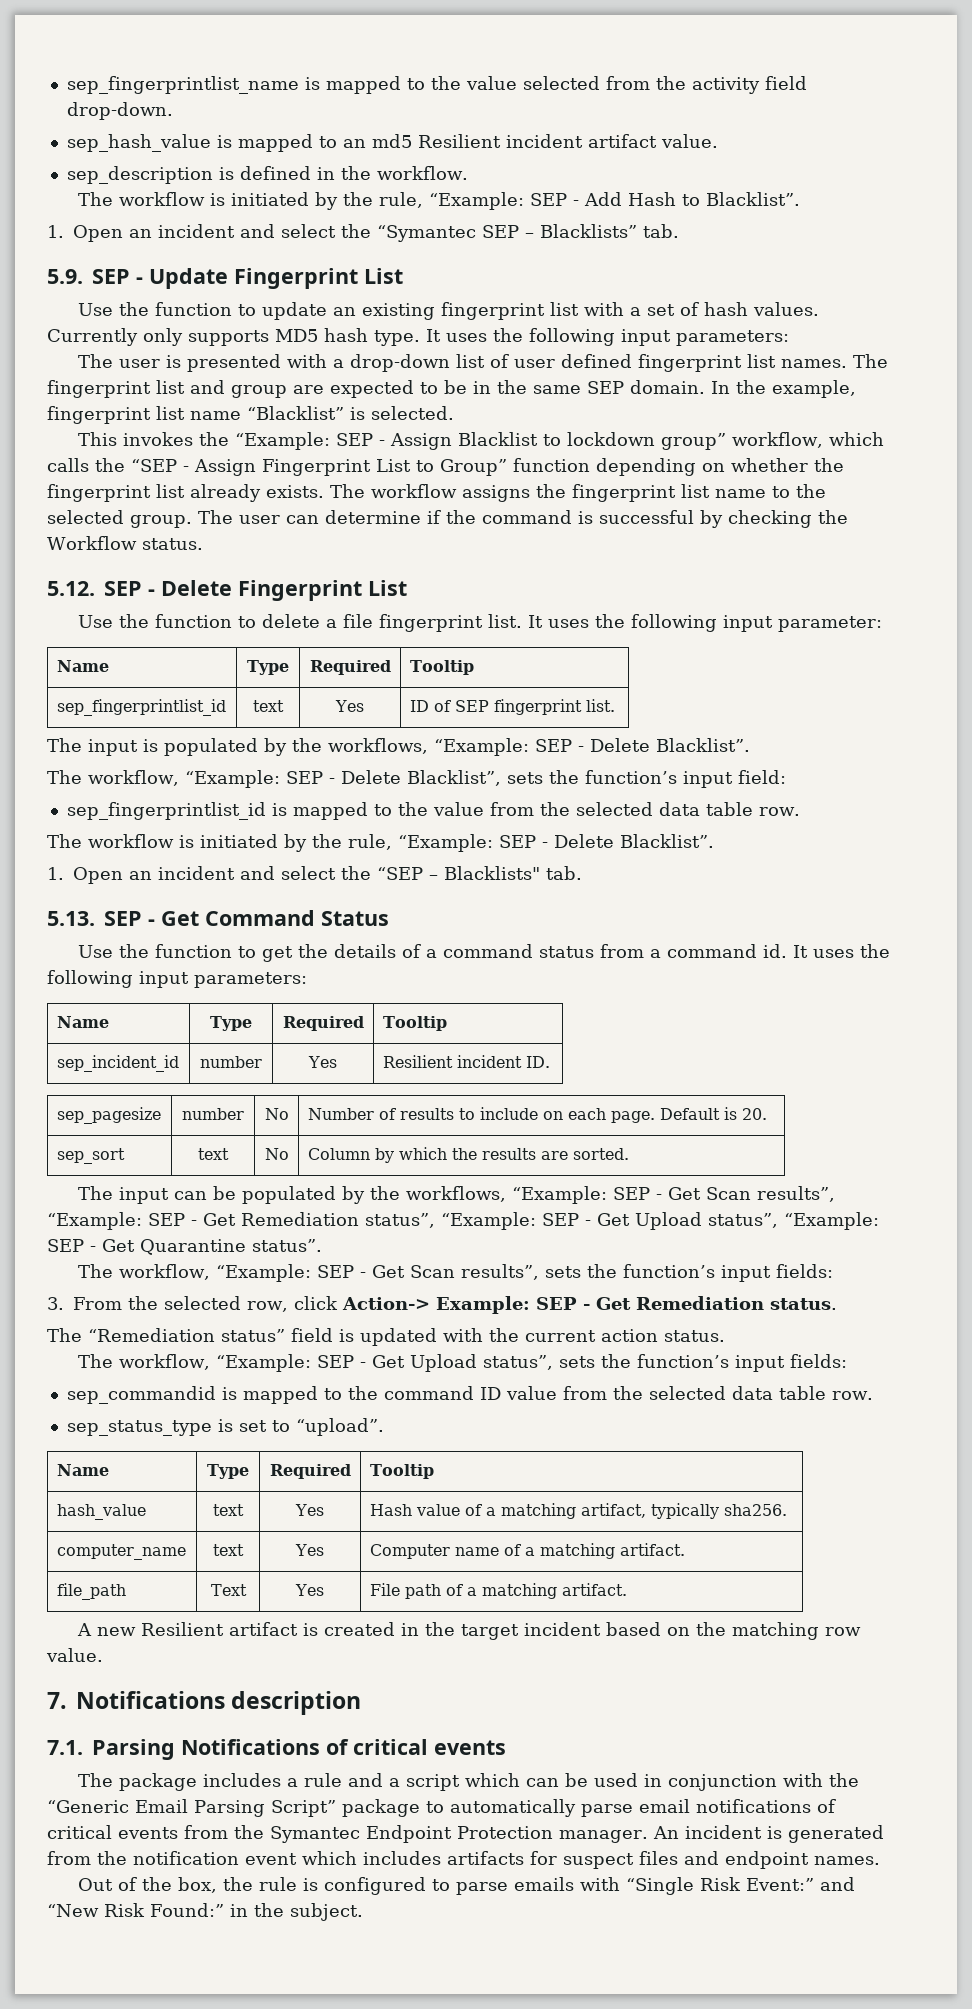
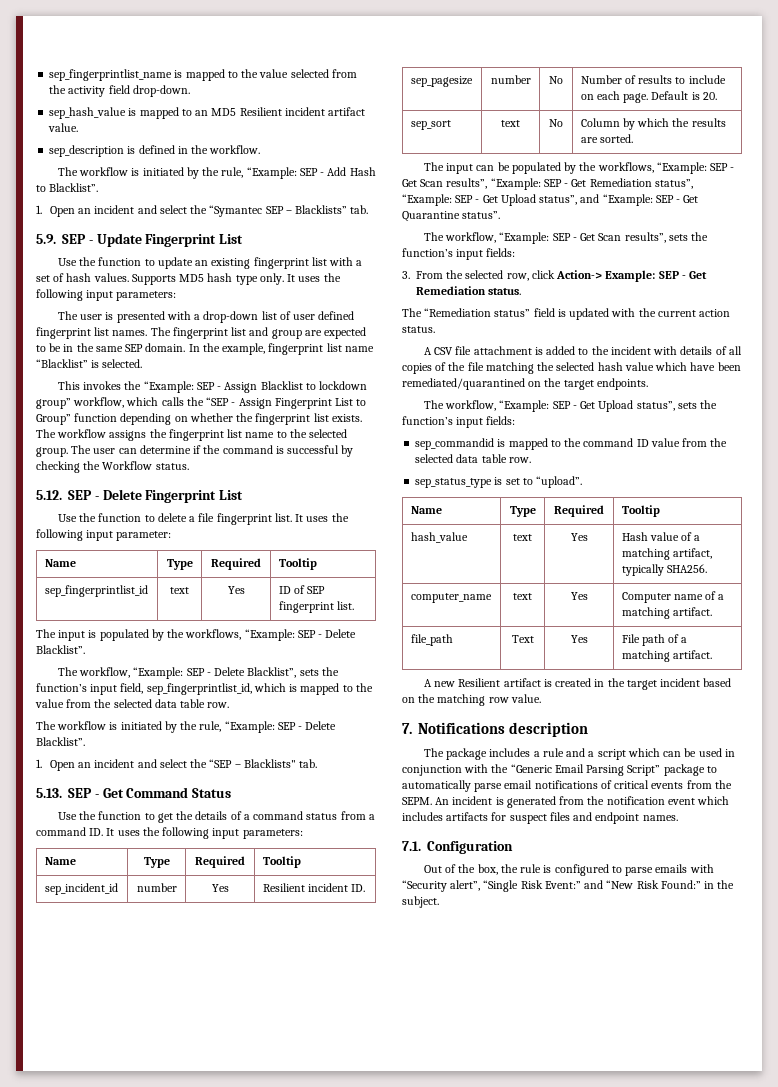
- sep_hash_value is mapped to an md5 Resilient incident artifact value.
+ sep_hash_value is mapped to an MD5 Resilient incident artifact value.
- Currently only supports MD5 hash type.
+ Supports MD5 hash type only.
- This invokes the “Example: SEP - Assign Blacklist to lockdown group” workflow, which calls the “SEP - Assign Fingerprint List to Group” function depending on whether the fingerprint list already exists.
+ This invokes the “Example: SEP - Assign Blacklist to lockdown group” workflow, which calls the “SEP - Assign Fingerprint List to Group” function depending on whether the fingerprint list exists.
- The workflow, “Example: SEP - Delete Blacklist”, sets the function’s input field:
- sep_fingerprintlist_id is mapped to the value from the selected data table row.
+ The workflow, “Example: SEP - Delete Blacklist”, sets the function’s input field, sep_fingerprintlist_id, which is mapped to the value from the selected data table row.
- Use the function to get the details of a command status from a command id. It uses the following input parameters:
+ Use the function to get the details of a command status from a command ID. It uses the following input parameters:
- The input can be populated by the workflows, “Example: SEP - Get Scan results”, “Example: SEP - Get Remediation status”, “Example: SEP - Get Upload status”, “Example: SEP - Get Quarantine status”.
+ The input can be populated by the workflows, “Example: SEP - Get Scan results”, “Example: SEP - Get Remediation status”, “Example: SEP - Get Upload status”, and “Example: SEP - Get Quarantine status”.
+ A CSV file attachment is added to the incident with details of all copies of the file matching the selected hash value which have been remediated/quarantined on the target endpoints.
- hash_value | text | Yes | Hash value of a matching artifact, typically sha256.
+ hash_value | text | Yes | Hash value of a matching artifact, typically SHA256.
- 7.1. Parsing Notifications of critical events
- The package includes a rule and a script which can be used in conjunction with the “Generic Email Parsing Script” package to automatically parse email notifications of critical events from the Symantec Endpoint Protection manager.
+ The package includes a rule and a script which can be used in conjunction with the “Generic Email Parsing Script” package to automatically parse email notifications of critical events from the SEPM.
+ 7.1. Configuration
- Out of the box, the rule is configured to parse emails with “Single Risk Event:” and “New Risk Found:” in the subject.
+ Out of the box, the rule is configured to parse emails with “Security alert”, “Single Risk Event:” and “New Risk Found:” in the subject.

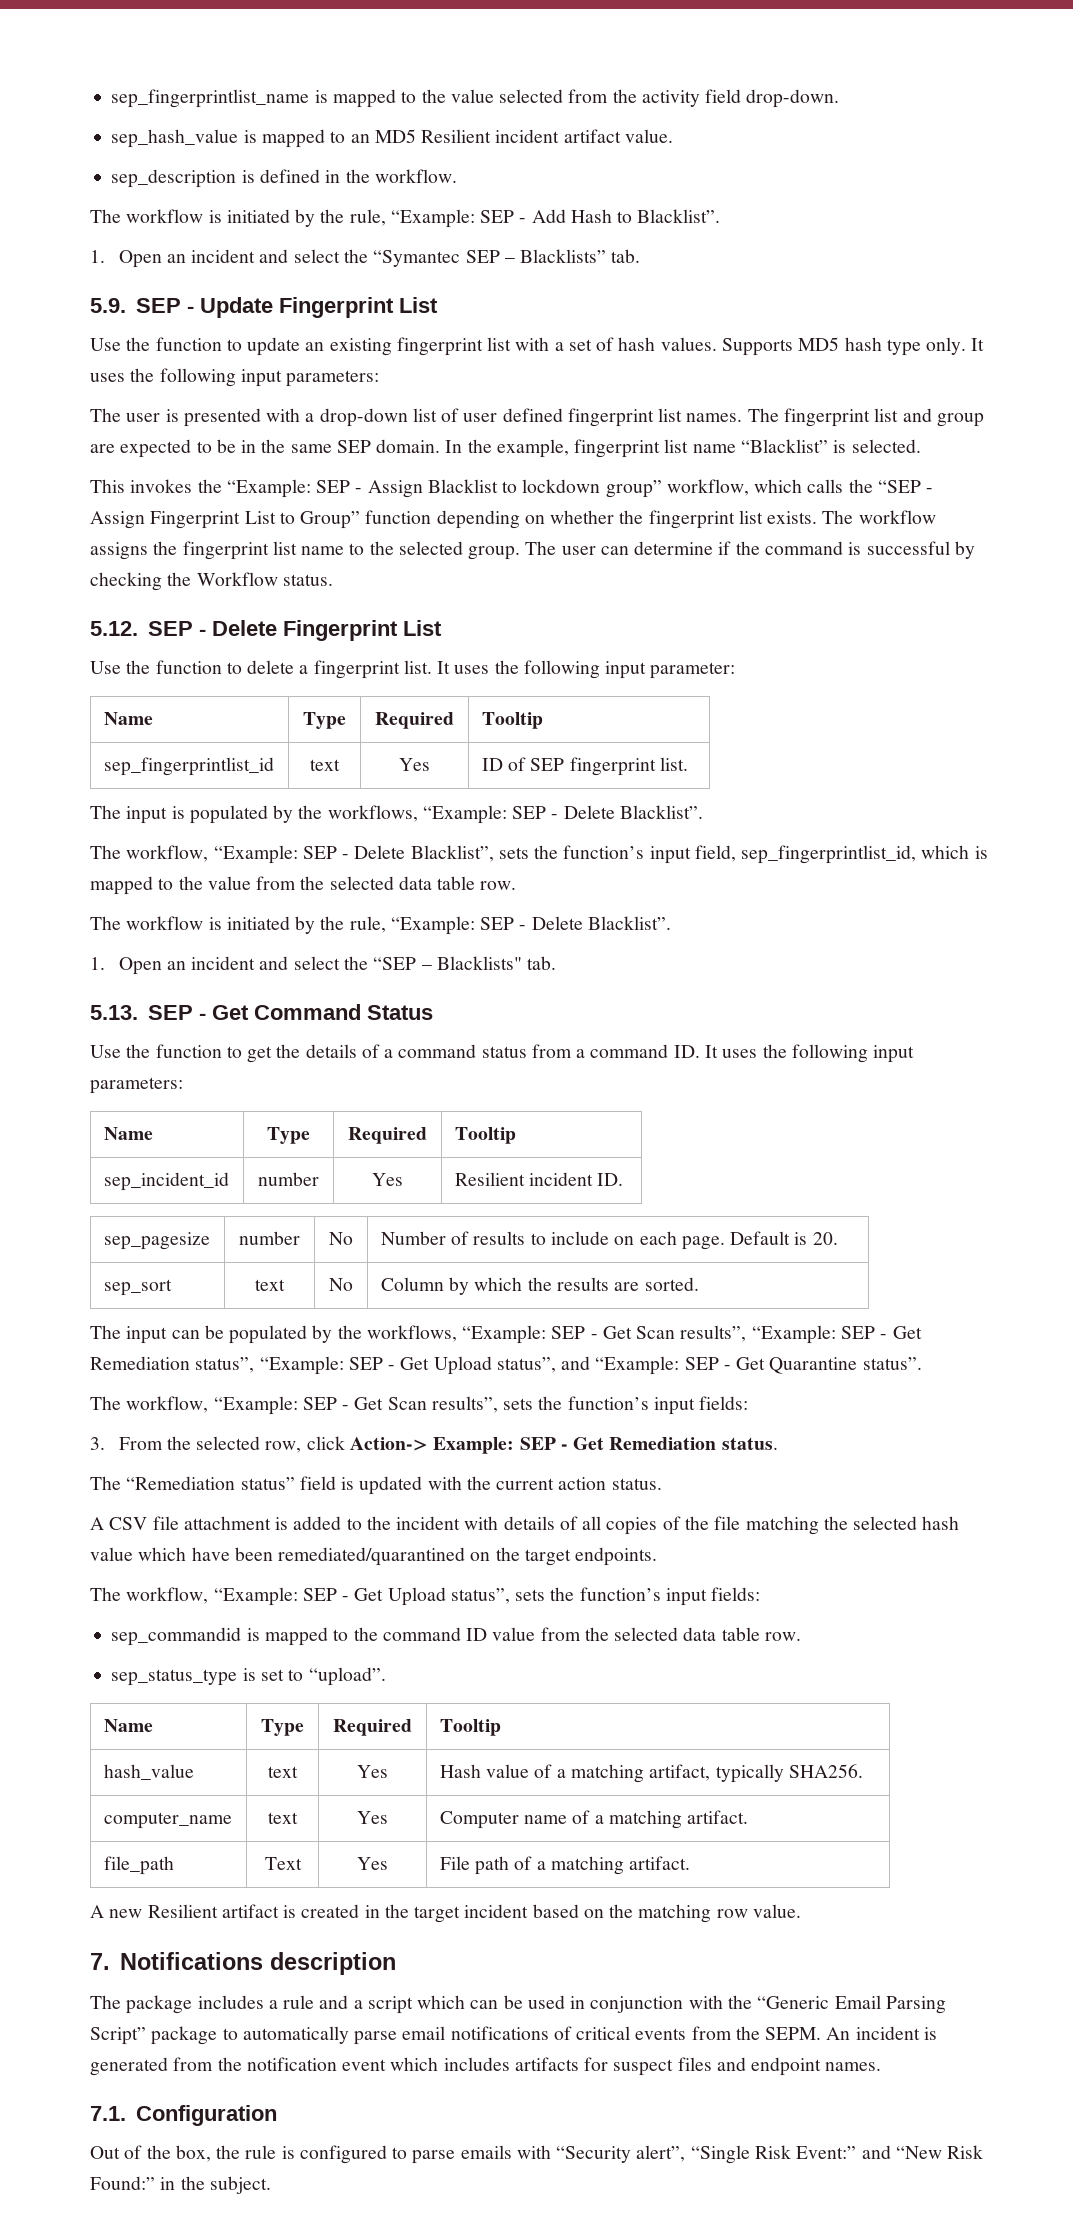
- Use the function to delete a file fingerprint list.
+ Use the function to delete a fingerprint list.

